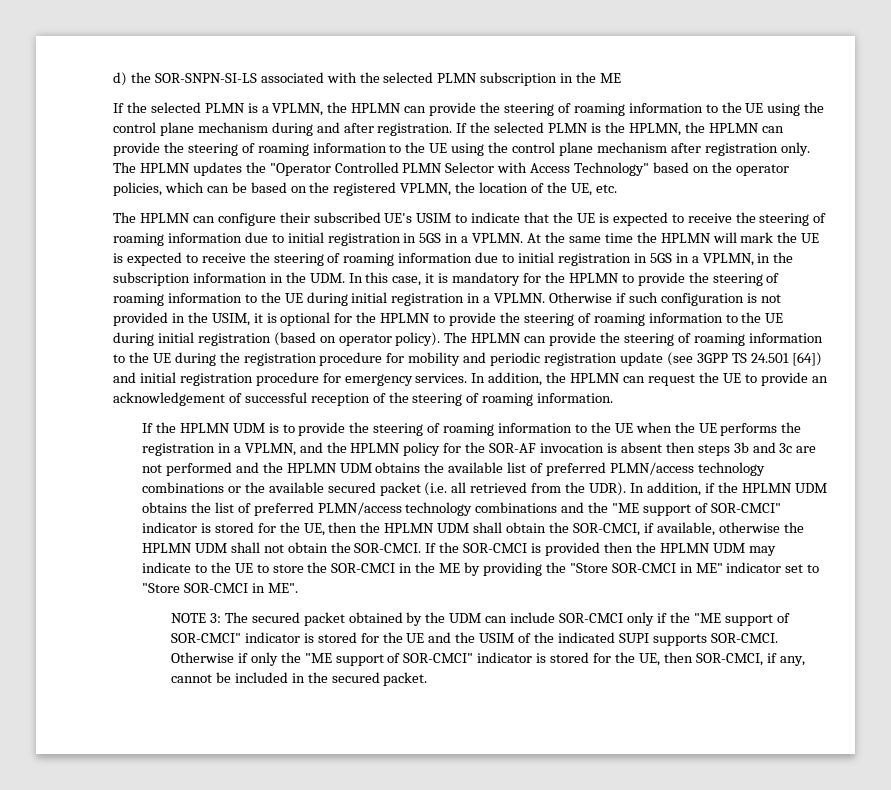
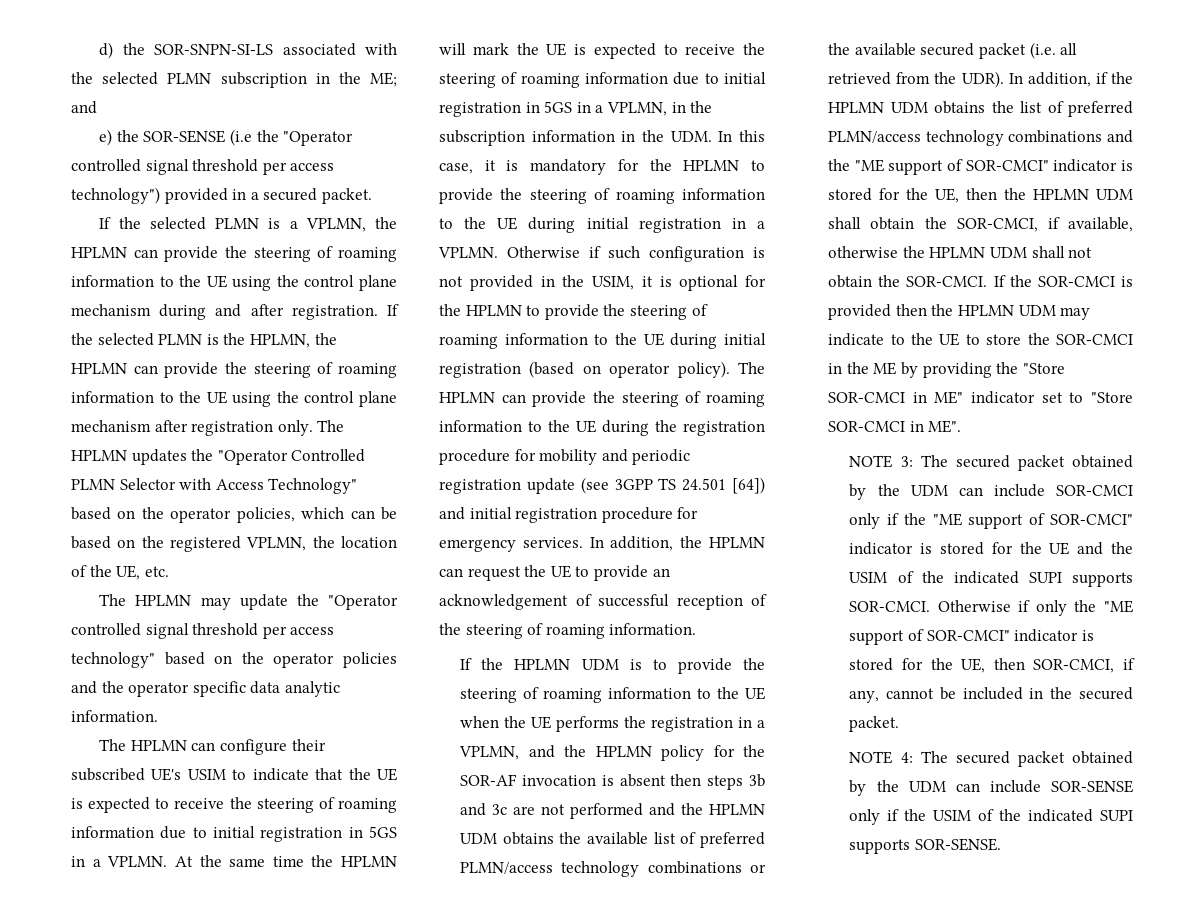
- d) the SOR-SNPN-SI-LS associated with the selected PLMN subscription in the ME
+ d) the SOR-SNPN-SI-LS associated with the selected PLMN subscription in the ME; and
+ e) the SOR-SENSE (i.e the "Operator controlled signal threshold per access technology") provided in a secured packet.
+ The HPLMN may update the "Operator controlled signal threshold per access technology" based on the operator policies and the operator specific data analytic information.
+ NOTE 4: The secured packet obtained by the UDM can include SOR-SENSE only if the USIM of the indicated SUPI supports SOR-SENSE.

